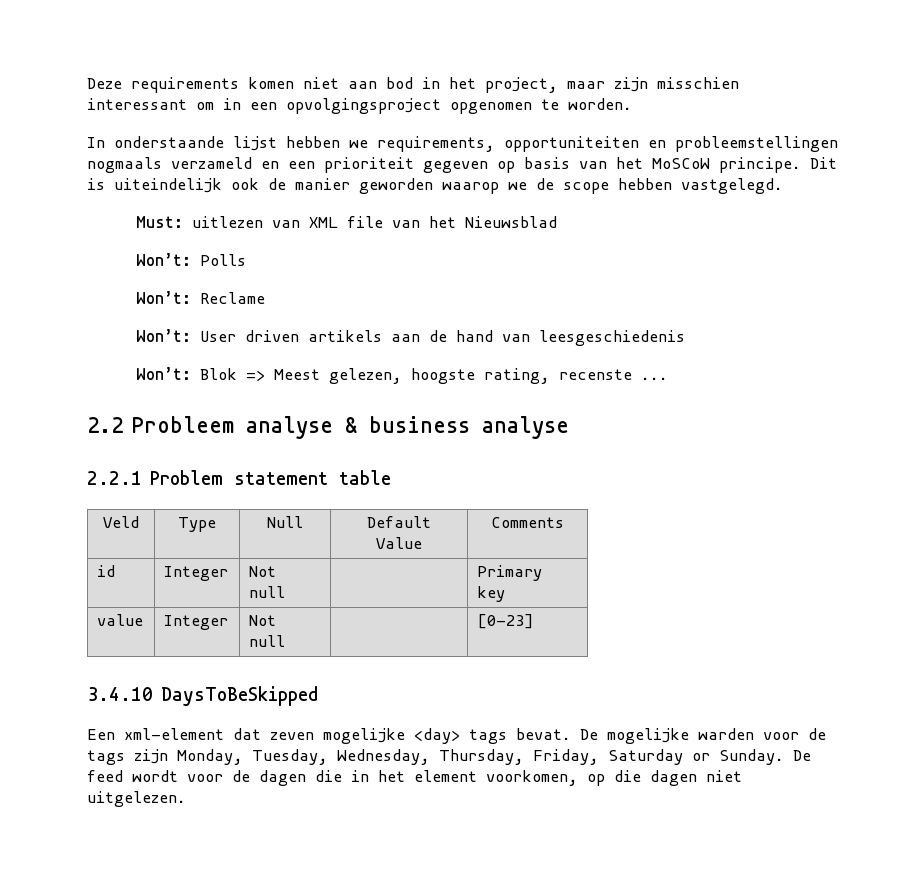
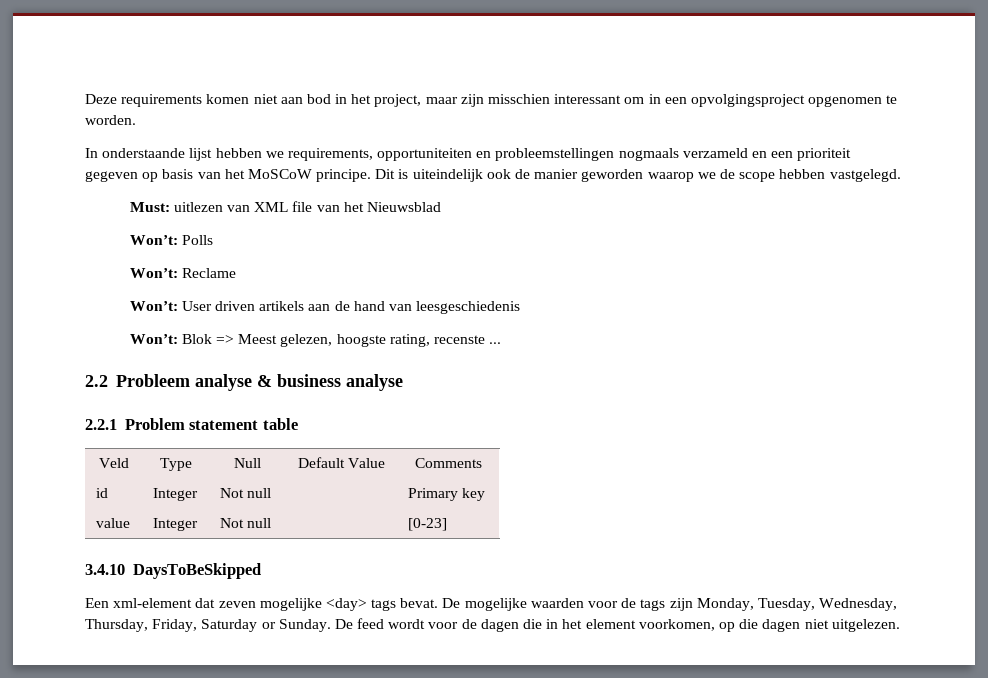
- De mogelijke warden voor de tags zijn Monday, Tuesday, Wednesday, Thursday, Friday, Saturday or Sunday.
+ De mogelijke waarden voor de tags zijn Monday, Tuesday, Wednesday, Thursday, Friday, Saturday or Sunday.

